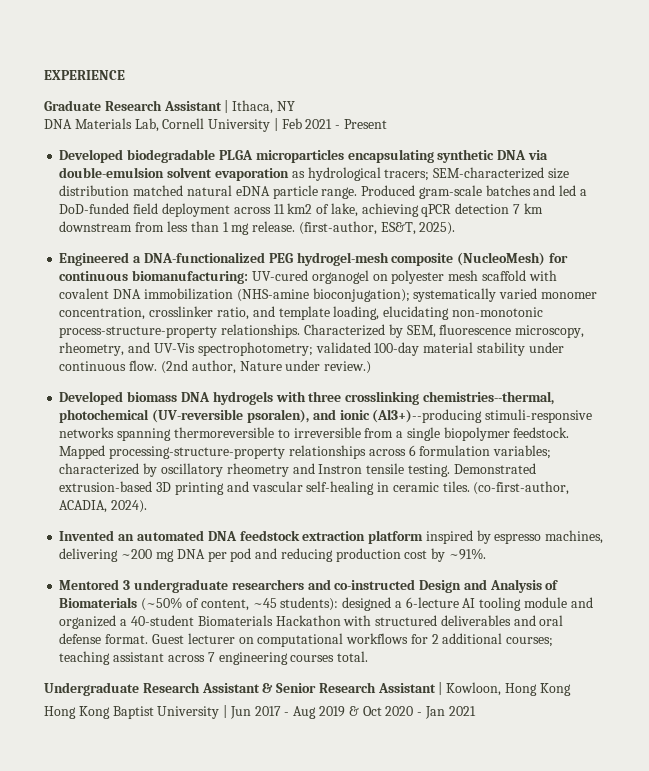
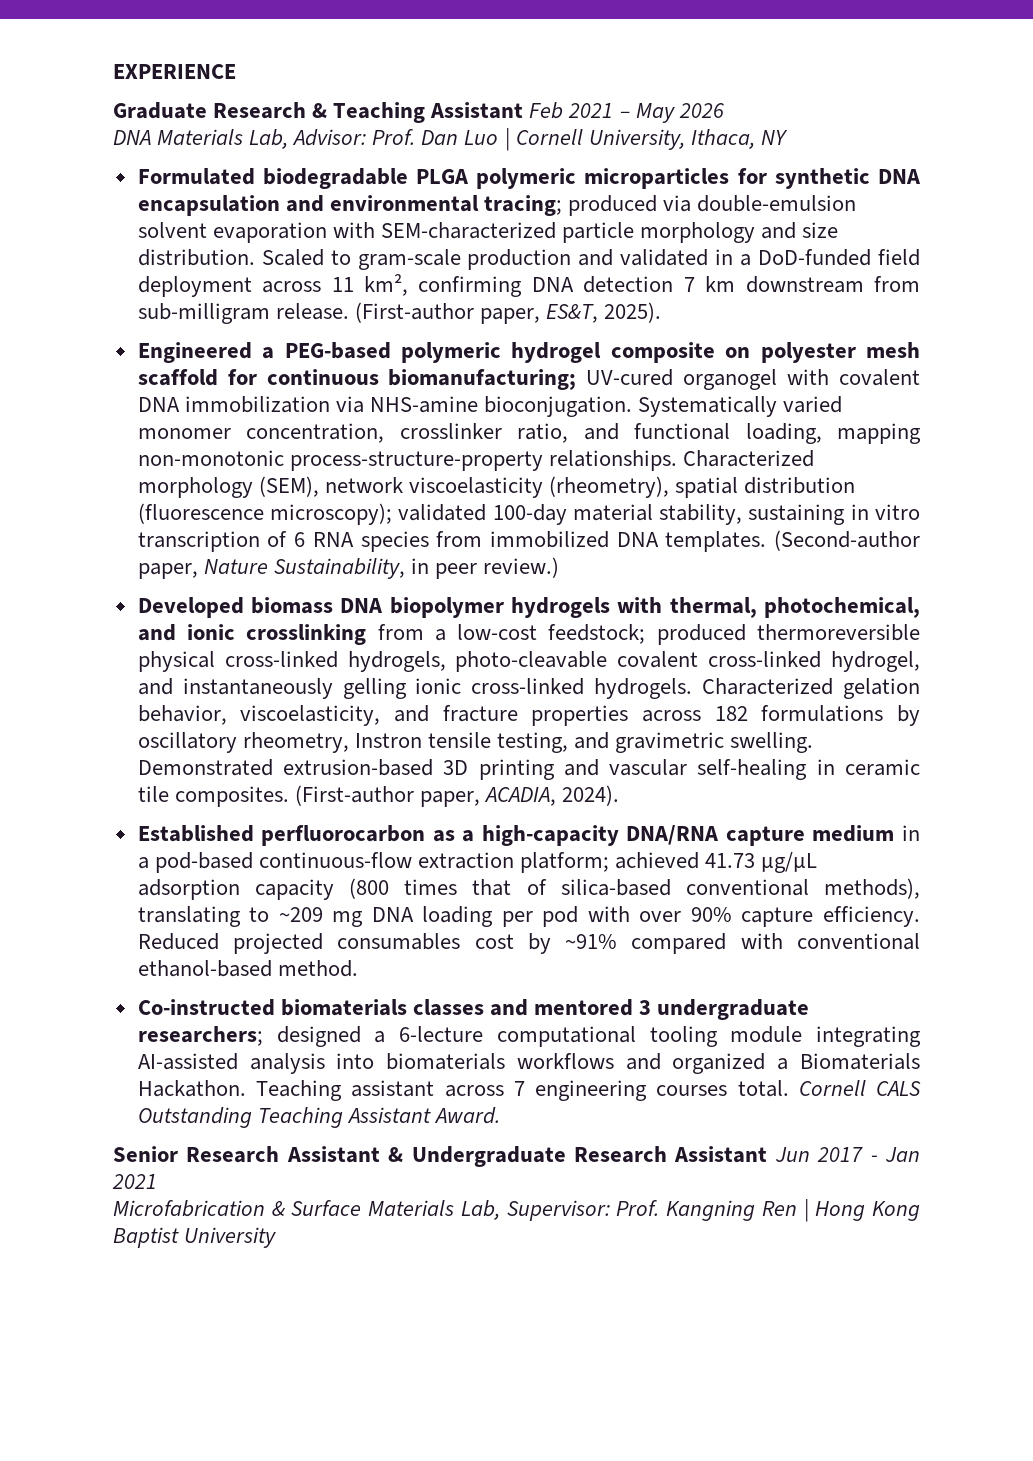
- Graduate Research Assistant | Ithaca, NY
- DNA Materials Lab, Cornell University | Feb 2021 - Present
- Developed biodegradable PLGA microparticles encapsulating synthetic DNA via double-emulsion solvent evaporation as hydrological tracers; SEM-characterized size distribution matched natural eDNA particle range. Produced gram-scale batches and led a DoD-funded field deployment across 11 km2 of lake, achieving qPCR detection 7 km downstream from less than 1 mg release. (first-author, ES&T, 2025).
- Engineered a DNA-functionalized PEG hydrogel-mesh composite (NucleoMesh) for continuous biomanufacturing: UV-cured organogel on polyester mesh scaffold with covalent DNA immobilization (NHS-amine bioconjugation); systematically varied monomer concentration, crosslinker ratio, and template loading, elucidating non-monotonic process-structure-property relationships.
+ Graduate Research & Teaching Assistant Feb 2021 – May 2026
+ DNA Materials Lab, Advisor: Prof. Dan Luo | Cornell University, Ithaca, NY
+ Formulated biodegradable PLGA polymeric microparticles for synthetic DNA encapsulation and environmental tracing; produced via double-emulsion solvent evaporation with SEM-characterized particle morphology and size distribution. Scaled to gram-scale production and validated in a DoD-funded field deployment across 11 km², confirming DNA detection 7 km downstream from sub-milligram release. (First-author paper, ES&T, 2025).
+ Engineered a PEG-based polymeric hydrogel composite on polyester mesh scaffold for continuous biomanufacturing; UV-cured organogel with covalent DNA immobilization via NHS-amine bioconjugation. Systematically varied monomer concentration, crosslinker ratio, and functional loading, mapping non-monotonic process-structure-property relationships.
- Characterized by SEM, fluorescence microscopy, rheometry, and UV-Vis spectrophotometry; validated 100-day material stability under continuous flow. (2nd author, Nature under review.)
+ Characterized morphology (SEM), network viscoelasticity (rheometry), spatial distribution (fluorescence microscopy); validated 100-day material stability, sustaining in vitro transcription of 6 RNA species from immobilized DNA templates. (Second-author paper, Nature Sustainability, in peer review.)
- Developed biomass DNA hydrogels with three crosslinking chemistries--thermal, photochemical (UV-reversible psoralen), and ionic (Al3+)--producing stimuli-responsive networks spanning thermoreversible to irreversible from a single biopolymer feedstock. Mapped processing-structure-property relationships across 6 formulation variables; characterized by oscillatory rheometry and Instron tensile testing.
+ Developed biomass DNA biopolymer hydrogels with thermal, photochemical, and ionic crosslinking from a low-cost feedstock; produced thermoreversible physical cross-linked hydrogels, photo-cleavable covalent cross-linked hydrogel, and instantaneously gelling ionic cross-linked hydrogels. Characterized gelation behavior, viscoelasticity, and fracture properties across 182 formulations by oscillatory rheometry, Instron tensile testing, and gravimetric swelling.
- Demonstrated extrusion-based 3D printing and vascular self-healing in ceramic tiles. (co-first-author, ACADIA, 2024).
- Invented an automated DNA feedstock extraction platform inspired by espresso machines, delivering ~200 mg DNA per pod and reducing production cost by ~91%.
- Mentored 3 undergraduate researchers and co-instructed Design and Analysis of Biomaterials (~50% of content, ~45 students): designed a 6-lecture AI tooling module and organized a 40-student Biomaterials Hackathon with structured deliverables and oral defense format. Guest lecturer on computational workflows for 2 additional courses; teaching assistant across 7 engineering courses total.
- Undergraduate Research Assistant & Senior Research Assistant | Kowloon, Hong Kong
- Hong Kong Baptist University | Jun 2017 - Aug 2019 & Oct 2020 - Jan 2021
+ Demonstrated extrusion-based 3D printing and vascular self-healing in ceramic tile composites. (First-author paper, ACADIA, 2024).
+ Established perfluorocarbon as a high-capacity DNA/RNA capture medium in a pod-based continuous-flow extraction platform; achieved 41.73 µg/µL adsorption capacity (800 times that of silica-based conventional methods), translating to ~209 mg DNA loading per pod with over 90% capture efficiency. Reduced projected consumables cost by ~91% compared with conventional ethanol-based method.
+ Co-instructed biomaterials classes and mentored 3 undergraduate researchers; designed a 6-lecture computational tooling module integrating AI-assisted analysis into biomaterials workflows and organized a Biomaterials Hackathon. Teaching assistant across 7 engineering courses total. Cornell CALS Outstanding Teaching Assistant Award.
+ Senior Research Assistant & Undergraduate Research Assistant Jun 2017 - Jan 2021
+ Microfabrication & Surface Materials Lab, Supervisor: Prof. Kangning Ren | Hong Kong Baptist University

